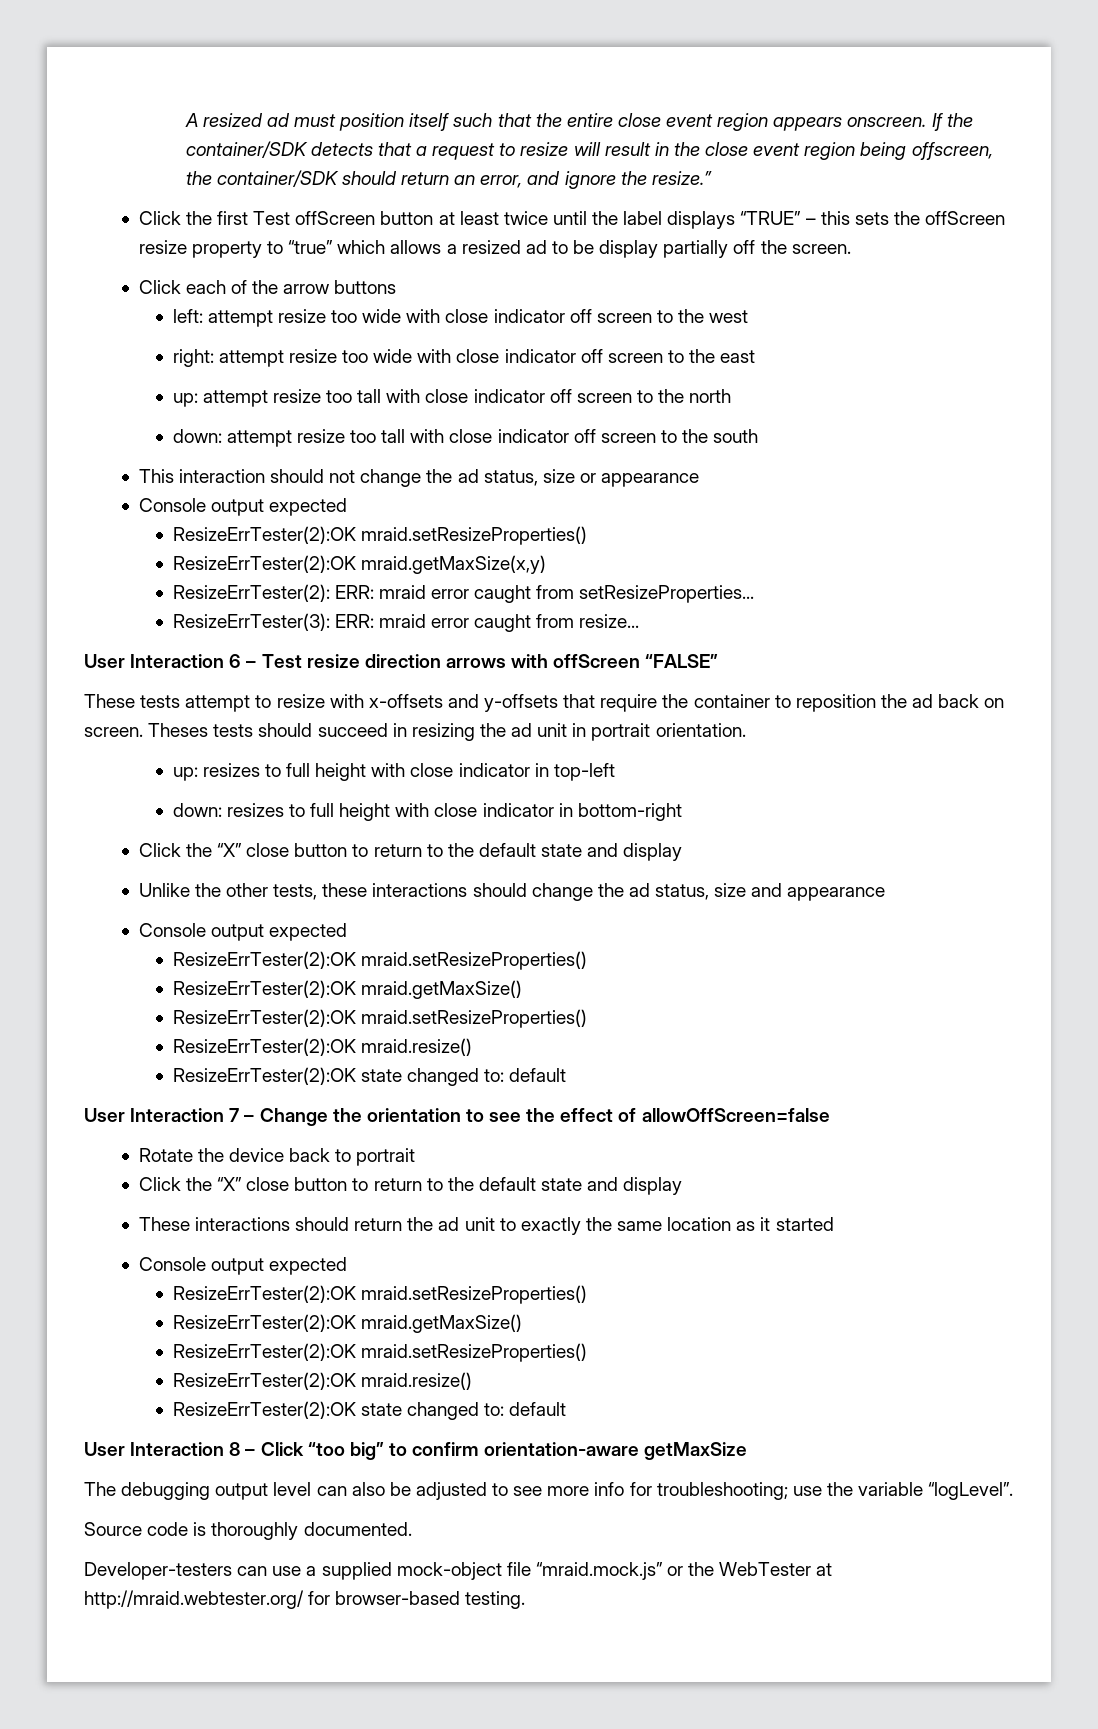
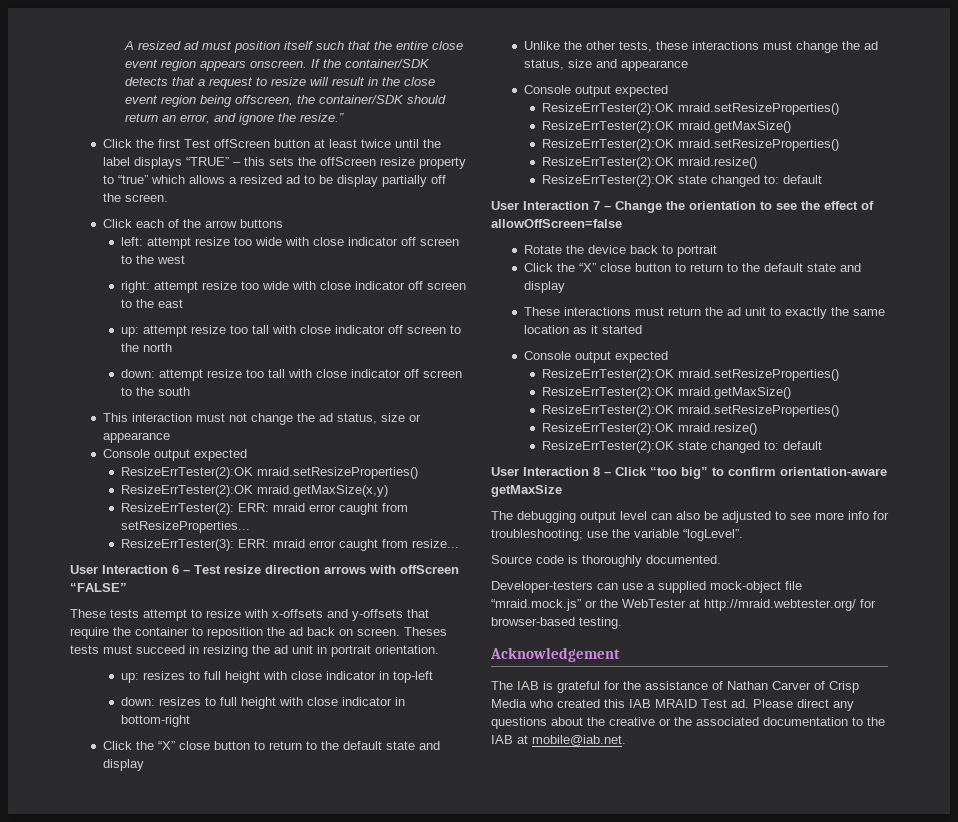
- This interaction should not change the ad status, size or appearance
+ This interaction must not change the ad status, size or appearance
- Theses tests should succeed in resizing the ad unit in portrait orientation.
+ Theses tests must succeed in resizing the ad unit in portrait orientation.
- Unlike the other tests, these interactions should change the ad status, size and appearance
+ Unlike the other tests, these interactions must change the ad status, size and appearance
- These interactions should return the ad unit to exactly the same location as it started
+ These interactions must return the ad unit to exactly the same location as it started
+ Acknowledgement
+ The IAB is grateful for the assistance of Nathan Carver of Crisp Media who created this IAB MRAID Test ad. Please direct any questions about the creative or the associated documentation to the IAB at mobile@iab.net.

